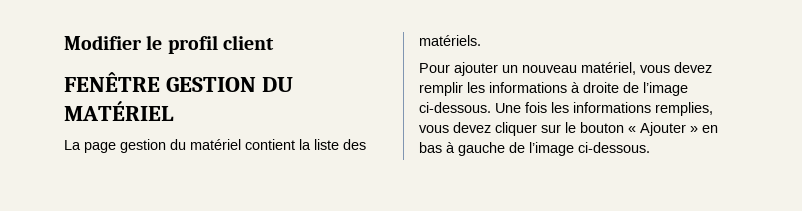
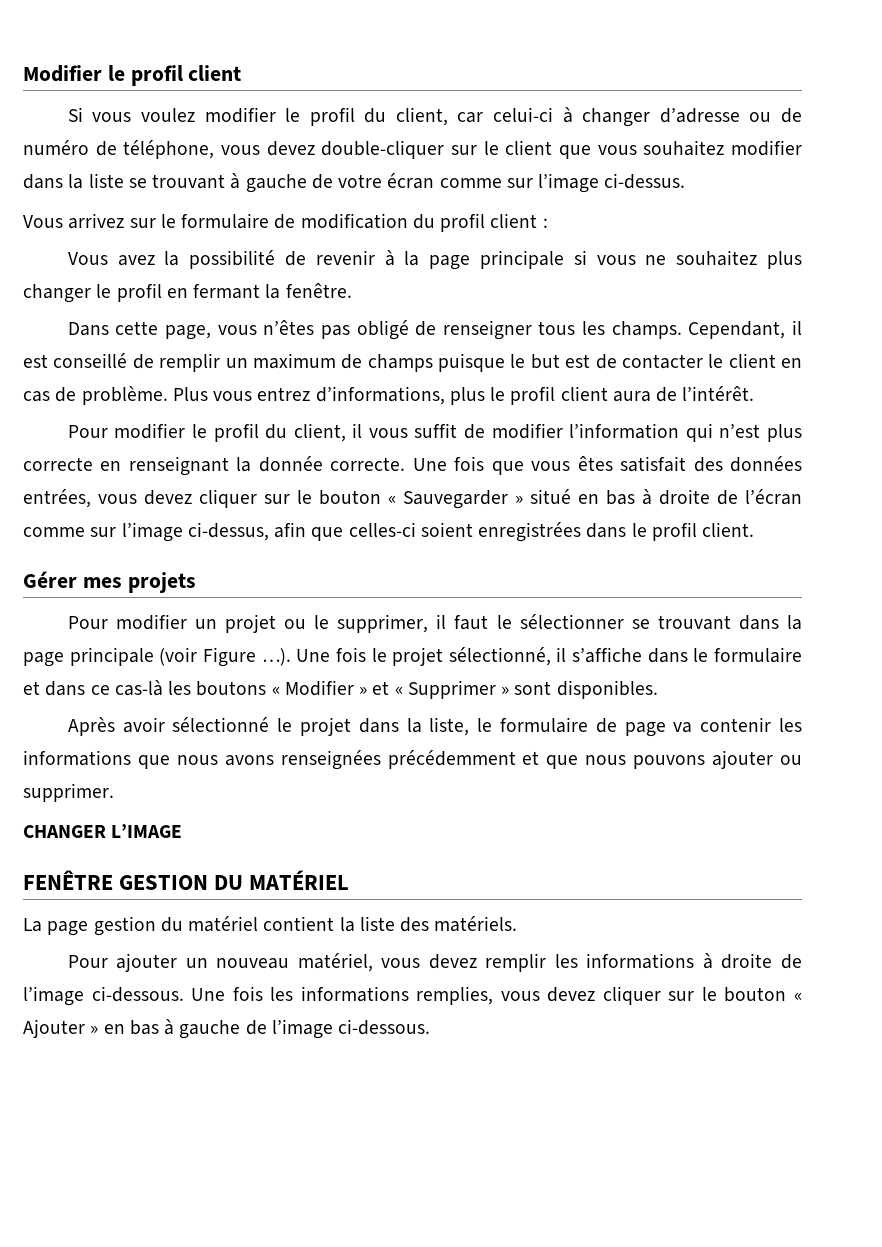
+ Si vous voulez modifier le profil du client, car celui-ci à changer d’adresse ou de numéro de téléphone, vous devez double-cliquer sur le client que vous souhaitez modifier dans la liste se trouvant à gauche de votre écran comme sur l’image ci-dessus.
+ Vous arrivez sur le formulaire de modification du profil client :
+ Vous avez la possibilité de revenir à la page principale si vous ne souhaitez plus changer le profil en fermant la fenêtre.
+ Dans cette page, vous n’êtes pas obligé de renseigner tous les champs. Cependant, il est conseillé de remplir un maximum de champs puisque le but est de contacter le client en cas de problème. Plus vous entrez d’informations, plus le profil client aura de l’intérêt.
+ Pour modifier le profil du client, il vous suffit de modifier l’information qui n’est plus correcte en renseignant la donnée correcte. Une fois que vous êtes satisfait des données entrées, vous devez cliquer sur le bouton « Sauvegarder » situé en bas à droite de l’écran comme sur l’image ci-dessus, afin que celles-ci soient enregistrées dans le profil client.
+ Gérer mes projets
+ Pour modifier un projet ou le supprimer, il faut le sélectionner se trouvant dans la page principale (voir Figure …). Une fois le projet sélectionné, il s’affiche dans le formulaire et dans ce cas-là les boutons « Modifier » et « Supprimer » sont disponibles.
+ Après avoir sélectionné le projet dans la liste, le formulaire de page va contenir les informations que nous avons renseignées précédemment et que nous pouvons ajouter ou supprimer.
+ CHANGER L’IMAGE

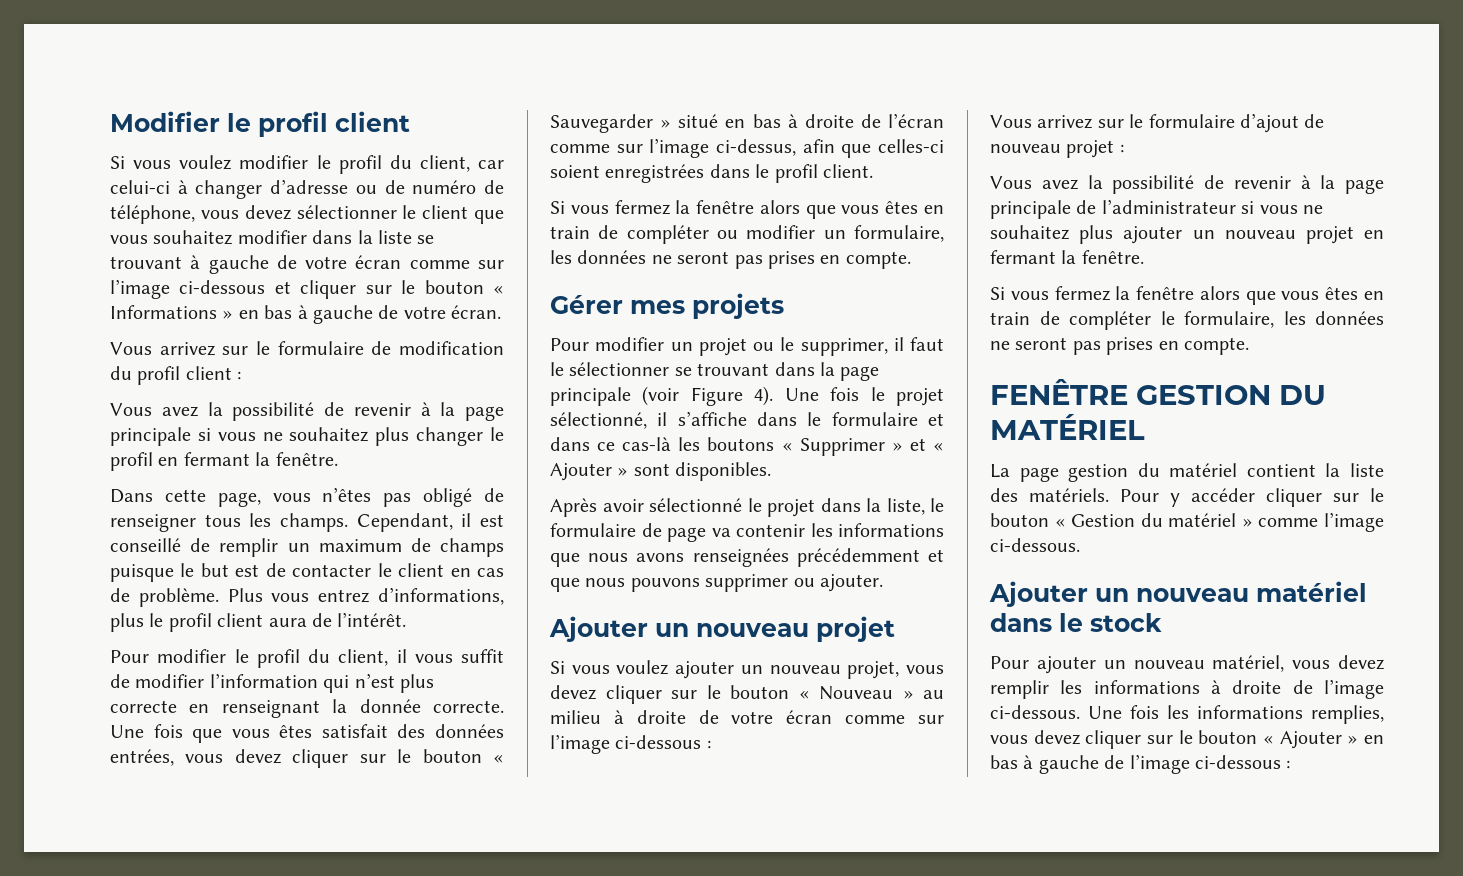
- Si vous voulez modifier le profil du client, car celui-ci à changer d’adresse ou de numéro de téléphone, vous devez double-cliquer sur le client que vous souhaitez modifier dans la liste se trouvant à gauche de votre écran comme sur l’image ci-dessus.
+ Si vous voulez modifier le profil du client, car celui-ci à changer d’adresse ou de numéro de téléphone, vous devez sélectionner le client que vous souhaitez modifier dans la liste se trouvant à gauche de votre écran comme sur l’image ci-dessous et cliquer sur le bouton « Informations » en bas à gauche de votre écran.
+ Si vous fermez la fenêtre alors que vous êtes en train de compléter ou modifier un formulaire, les données ne seront pas prises en compte.
- Pour modifier un projet ou le supprimer, il faut le sélectionner se trouvant dans la page principale (voir Figure …).
+ Pour modifier un projet ou le supprimer, il faut le sélectionner se trouvant dans la page principale (voir Figure 4).
- Une fois le projet sélectionné, il s’affiche dans le formulaire et dans ce cas-là les boutons « Modifier » et « Supprimer » sont disponibles.
+ Une fois le projet sélectionné, il s’affiche dans le formulaire et dans ce cas-là les boutons « Supprimer » et « Ajouter » sont disponibles.
- Après avoir sélectionné le projet dans la liste, le formulaire de page va contenir les informations que nous avons renseignées précédemment et que nous pouvons ajouter ou supprimer.
- CHANGER L’IMAGE
+ Après avoir sélectionné le projet dans la liste, le formulaire de page va contenir les informations que nous avons renseignées précédemment et que nous pouvons supprimer ou ajouter.
+ Ajouter un nouveau projet
+ Si vous voulez ajouter un nouveau projet, vous devez cliquer sur le bouton « Nouveau » au milieu à droite de votre écran comme sur l’image ci-dessous :
+ Vous arrivez sur le formulaire d’ajout de nouveau projet :
+ Vous avez la possibilité de revenir à la page principale de l’administrateur si vous ne souhaitez plus ajouter un nouveau projet en fermant la fenêtre.
+ Si vous fermez la fenêtre alors que vous êtes en train de compléter le formulaire, les données ne seront pas prises en compte.
+ Pour y accéder cliquer sur le bouton « Gestion du matériel » comme l’image ci-dessous.
+ Ajouter un nouveau matériel dans le stock
- Une fois les informations remplies, vous devez cliquer sur le bouton « Ajouter » en bas à gauche de l’image ci-dessous.
+ Une fois les informations remplies, vous devez cliquer sur le bouton « Ajouter » en bas à gauche de l’image ci-dessous :

